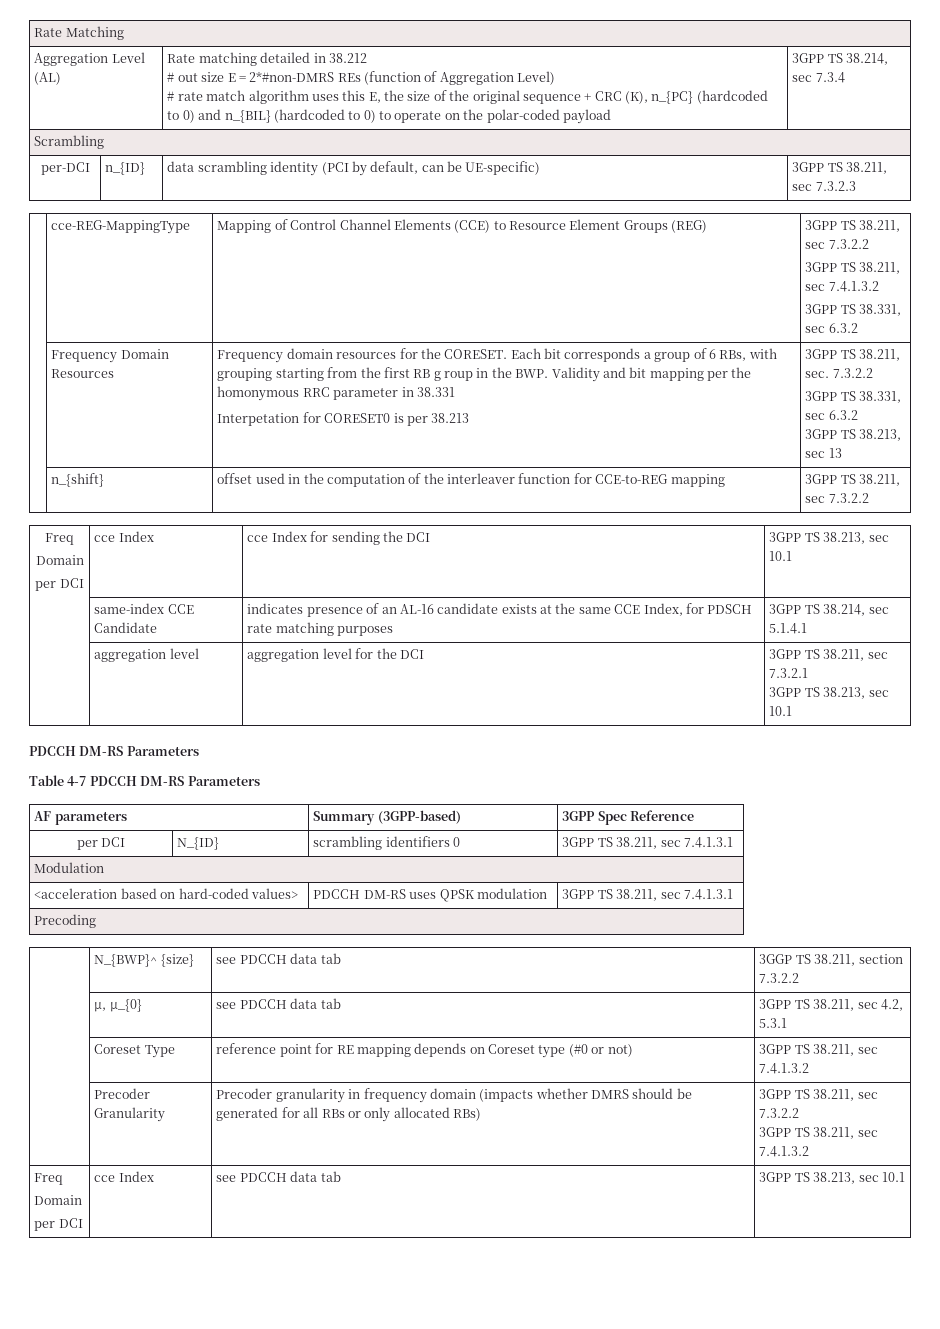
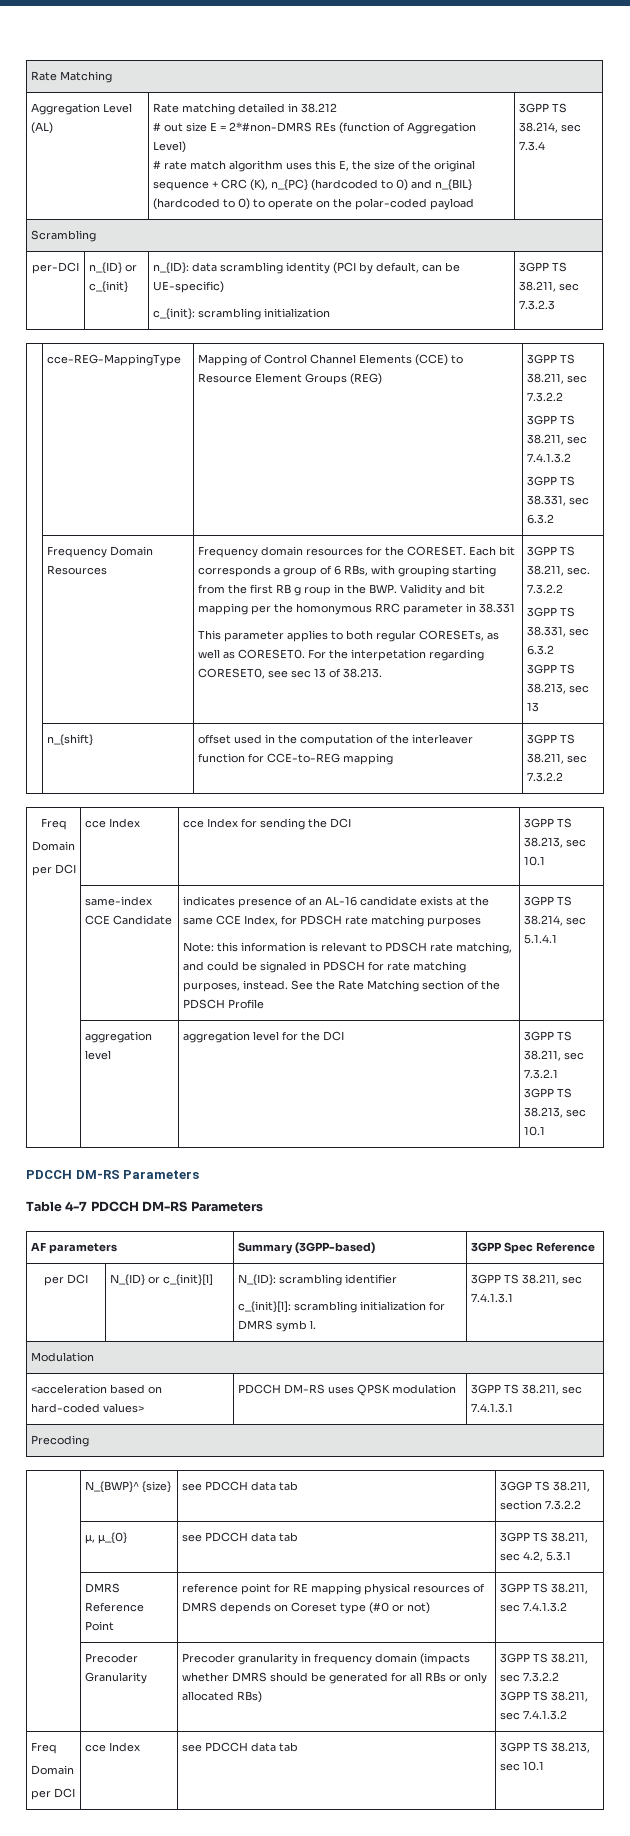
- per-DCI | n_{ID} | data scrambling identity (PCI by default, can be UE-specific) | 3GPP TS 38.211, sec 7.3.2.3
+ per-DCI | n_{ID} or c_{init} | n_{ID}: data scrambling identity (PCI by default, can be UE-specific)
+ c_{init}: scrambling initialization | 3GPP TS 38.211, sec 7.3.2.3
- Interpetation for CORESET0 is per 38.213
+ This parameter applies to both regular CORESETs, as well as CORESET0. For the interpetation regarding CORESET0, see sec 13 of 38.213.
+ Note: this information is relevant to PDSCH rate matching, and could be signaled in PDSCH for rate matching purposes, instead. See the Rate Matching section of the PDSCH Profile
- per DCI | N_{ID} | scrambling identifiers 0 | 3GPP TS 38.211, sec 7.4.1.3.1
+ per DCI | N_{ID} or c_{init}[l] | N_{ID}: scrambling identifier
+ c_{init}[l]: scrambling initialization for DMRS symb l. | 3GPP TS 38.211, sec 7.4.1.3.1
- | Coreset Type | reference point for RE mapping depends on Coreset type (#0 or not) | 3GPP TS 38.211, sec 7.4.1.3.2
+ | DMRS Reference Point | reference point for RE mapping physical resources of DMRS depends on Coreset type (#0 or not) | 3GPP TS 38.211, sec 7.4.1.3.2

